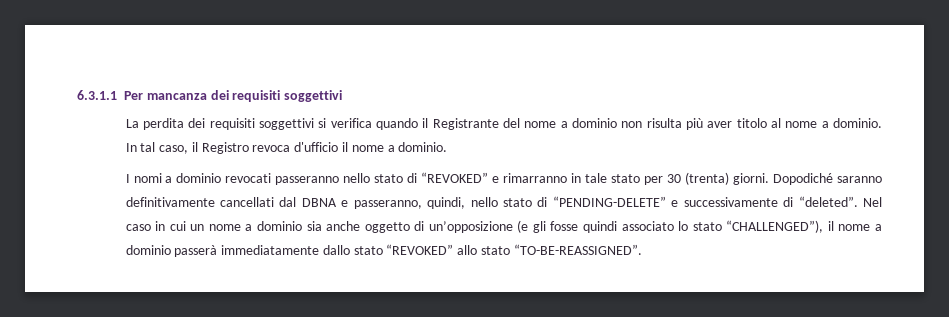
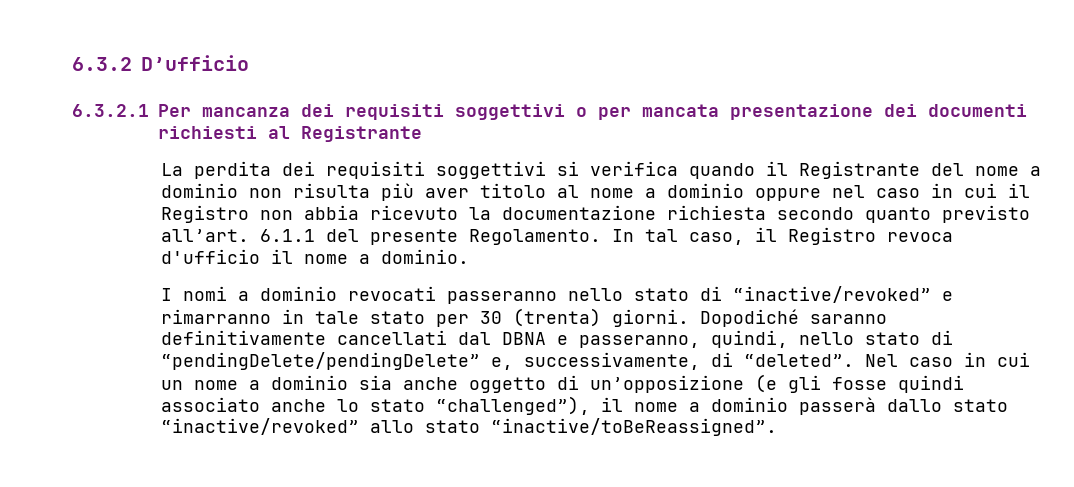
- 6.3.1.1 Per mancanza dei requisiti soggettivi
+ 6.3.2 D’ufficio
+ 6.3.2.1 Per mancanza dei requisiti soggettivi o per mancata presentazione dei documenti richiesti al Registrante
- La perdita dei requisiti soggettivi si verifica quando il Registrante del nome a dominio non risulta più aver titolo al nome a dominio.
+ La perdita dei requisiti soggettivi si verifica quando il Registrante del nome a dominio non risulta più aver titolo al nome a dominio oppure nel caso in cui il Registro non abbia ricevuto la documentazione richiesta secondo quanto previsto all’art. 6.1.1 del presente Regolamento.
- I nomi a dominio revocati passeranno nello stato di “REVOKED” e rimarranno in tale stato per 30 (trenta) giorni.
+ I nomi a dominio revocati passeranno nello stato di “inactive/revoked” e rimarranno in tale stato per 30 (trenta) giorni.
- Dopodiché saranno definitivamente cancellati dal DBNA e passeranno, quindi, nello stato di “PENDING-DELETE” e successivamente di “deleted”.
+ Dopodiché saranno definitivamente cancellati dal DBNA e passeranno, quindi, nello stato di “pendingDelete/pendingDelete” e, successivamente, di “deleted”.
- Nel caso in cui un nome a dominio sia anche oggetto di un’opposizione (e gli fosse quindi associato lo stato “CHALLENGED”), il nome a dominio passerà immediatamente dallo stato “REVOKED” allo stato “TO-BE-REASSIGNED”.
+ Nel caso in cui un nome a dominio sia anche oggetto di un’opposizione (e gli fosse quindi associato anche lo stato “challenged”), il nome a dominio passerà dallo stato “inactive/revoked” allo stato “inactive/toBeReassigned”.

